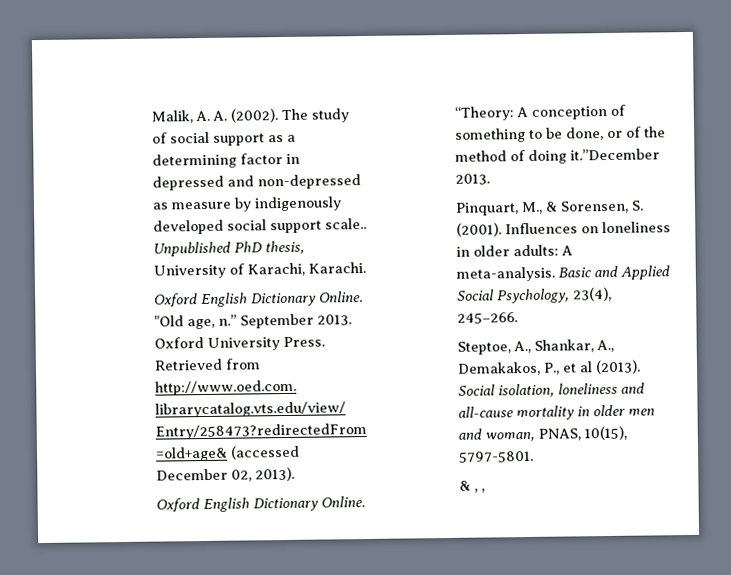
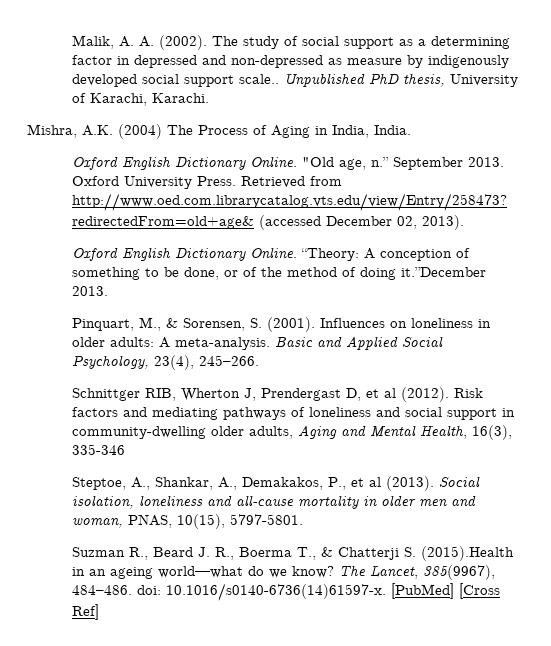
+ Mishra, A.K. (2004) The Process of Aging in India, India.
+ Schnittger RIB, Wherton J, Prendergast D, et al (2012). Risk factors and mediating pathways of loneliness and social support in community-dwelling older adults, Aging and Mental Health, 16(3), 335-346
- & , ,
+ Suzman R., Beard J. R., Boerma T., & Chatterji S. (2015).Health in an ageing world—what do we know? The Lancet, 385(9967), 484–486. doi: 10.1016/s0140-6736(14)61597-x. [PubMed] [Cross Ref]

